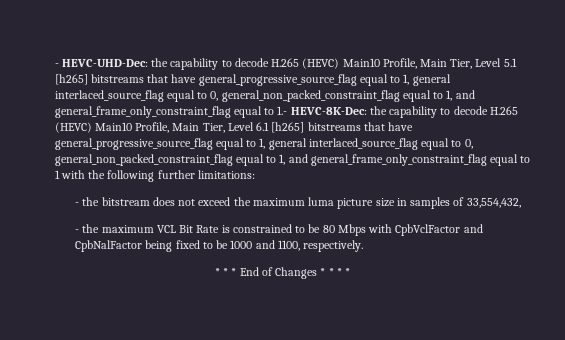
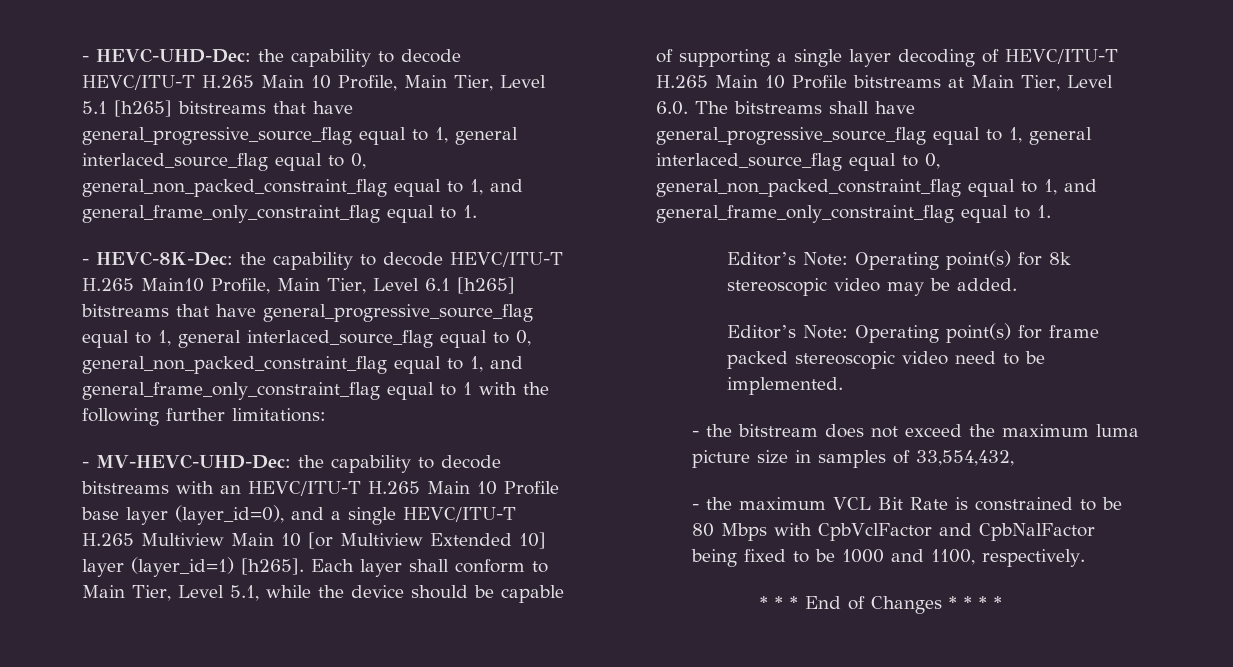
- the capability to decode H.265 (HEVC) Main10 Profile, Main Tier, Level 5.1 [h265] bitstreams that have general_progressive_source_flag equal to 1, general interlaced_source_flag equal to 0, general_non_packed_constraint_flag equal to 1, and general_frame_only_constraint_flag equal to 1.- HEVC-8K-Dec:
+ the capability to decode HEVC/ITU-T H.265 Main 10 Profile, Main Tier, Level 5.1 [h265] bitstreams that have general_progressive_source_flag equal to 1, general interlaced_source_flag equal to 0, general_non_packed_constraint_flag equal to 1, and general_frame_only_constraint_flag equal to 1.
+ - HEVC-8K-Dec:
- the capability to decode H.265 (HEVC) Main10 Profile, Main Tier, Level 6.1 [h265] bitstreams that have general_progressive_source_flag equal to 1, general interlaced_source_flag equal to 0, general_non_packed_constraint_flag equal to 1, and general_frame_only_constraint_flag equal to 1 with the following further limitations:
+ the capability to decode HEVC/ITU-T H.265 Main10 Profile, Main Tier, Level 6.1 [h265] bitstreams that have general_progressive_source_flag equal to 1, general interlaced_source_flag equal to 0, general_non_packed_constraint_flag equal to 1, and general_frame_only_constraint_flag equal to 1 with the following further limitations:
+ - MV-HEVC-UHD-Dec: the capability to decode bitstreams with an HEVC/ITU-T H.265 Main 10 Profile base layer (layer_id=0), and a single HEVC/ITU-T H.265 Multiview Main 10 [or Multiview Extended 10] layer (layer_id=1) [h265]. Each layer shall conform to Main Tier, Level 5.1, while the device should be capable of supporting a single layer decoding of HEVC/ITU-T H.265 Main 10 Profile bitstreams at Main Tier, Level 6.0. The bitstreams shall have general_progressive_source_flag equal to 1, general interlaced_source_flag equal to 0, general_non_packed_constraint_flag equal to 1, and general_frame_only_constraint_flag equal to 1.
+ Editor’s Note: Operating point(s) for 8k stereoscopic video may be added.
+ Editor’s Note: Operating point(s) for frame packed stereoscopic video need to be implemented.

